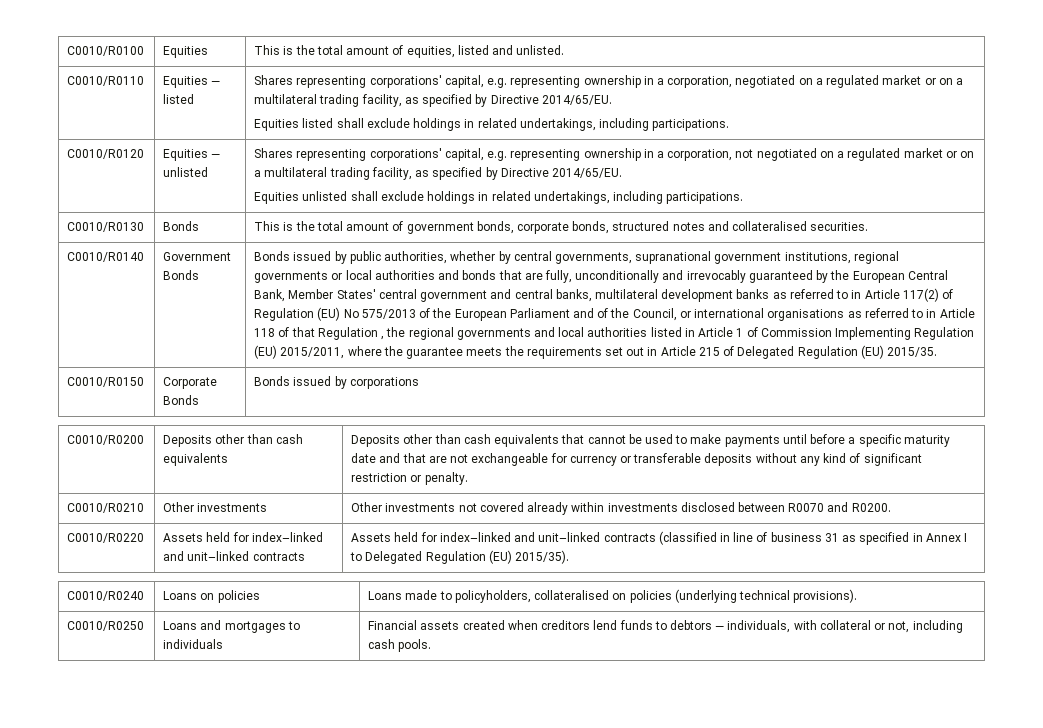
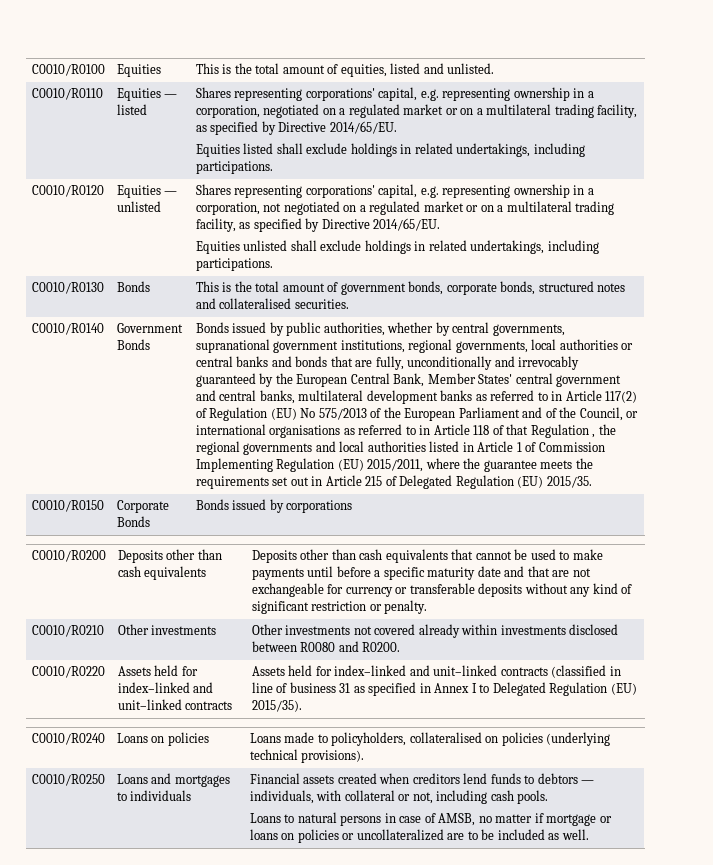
- Bonds issued by public authorities, whether by central governments, supranational government institutions, regional governments or local authorities and bonds that are fully, unconditionally and irrevocably guaranteed by the European Central Bank, Member States' central government and central banks, multilateral development banks as referred to in Article 117(2) of Regulation (EU) No 575/2013 of the European Parliament and of the Council, or international organisations as referred to in Article 118 of that Regulation , the regional governments and local authorities listed in Article 1 of Commission Implementing Regulation (EU) 2015/2011, where the guarantee meets the requirements set out in Article 215 of Delegated Regulation (EU) 2015/35.
+ Bonds issued by public authorities, whether by central governments, supranational government institutions, regional governments, local authorities or central banks and bonds that are fully, unconditionally and irrevocably guaranteed by the European Central Bank, Member States' central government and central banks, multilateral development banks as referred to in Article 117(2) of Regulation (EU) No 575/2013 of the European Parliament and of the Council, or international organisations as referred to in Article 118 of that Regulation , the regional governments and local authorities listed in Article 1 of Commission Implementing Regulation (EU) 2015/2011, where the guarantee meets the requirements set out in Article 215 of Delegated Regulation (EU) 2015/35.
- C0010/R0210 | Other investments | Other investments not covered already within investments disclosed between R0070 and R0200.
+ C0010/R0210 | Other investments | Other investments not covered already within investments disclosed between R0080 and R0200.
+ Loans to natural persons in case of AMSB, no matter if mortgage or loans on policies or uncollateralized are to be included as well.

